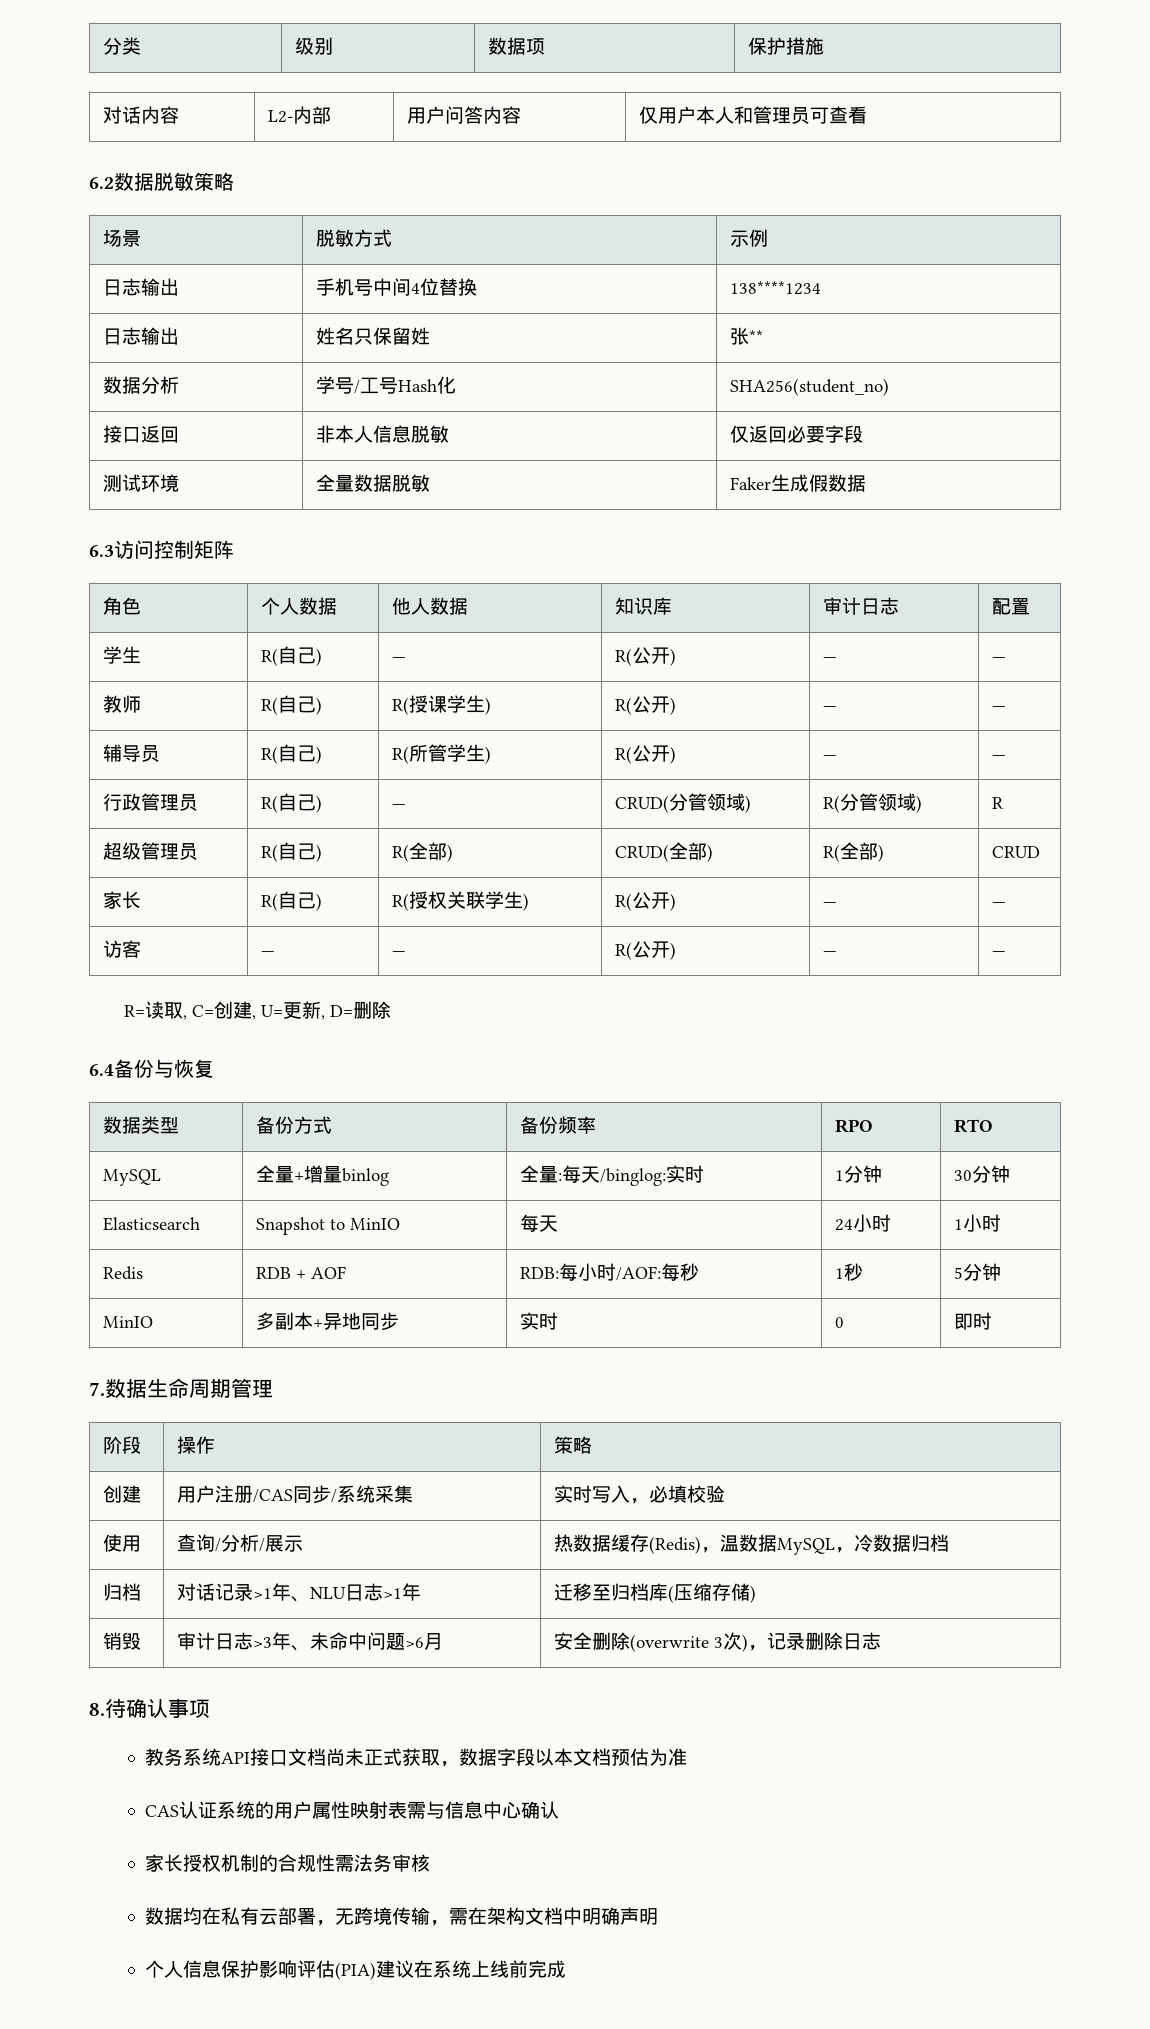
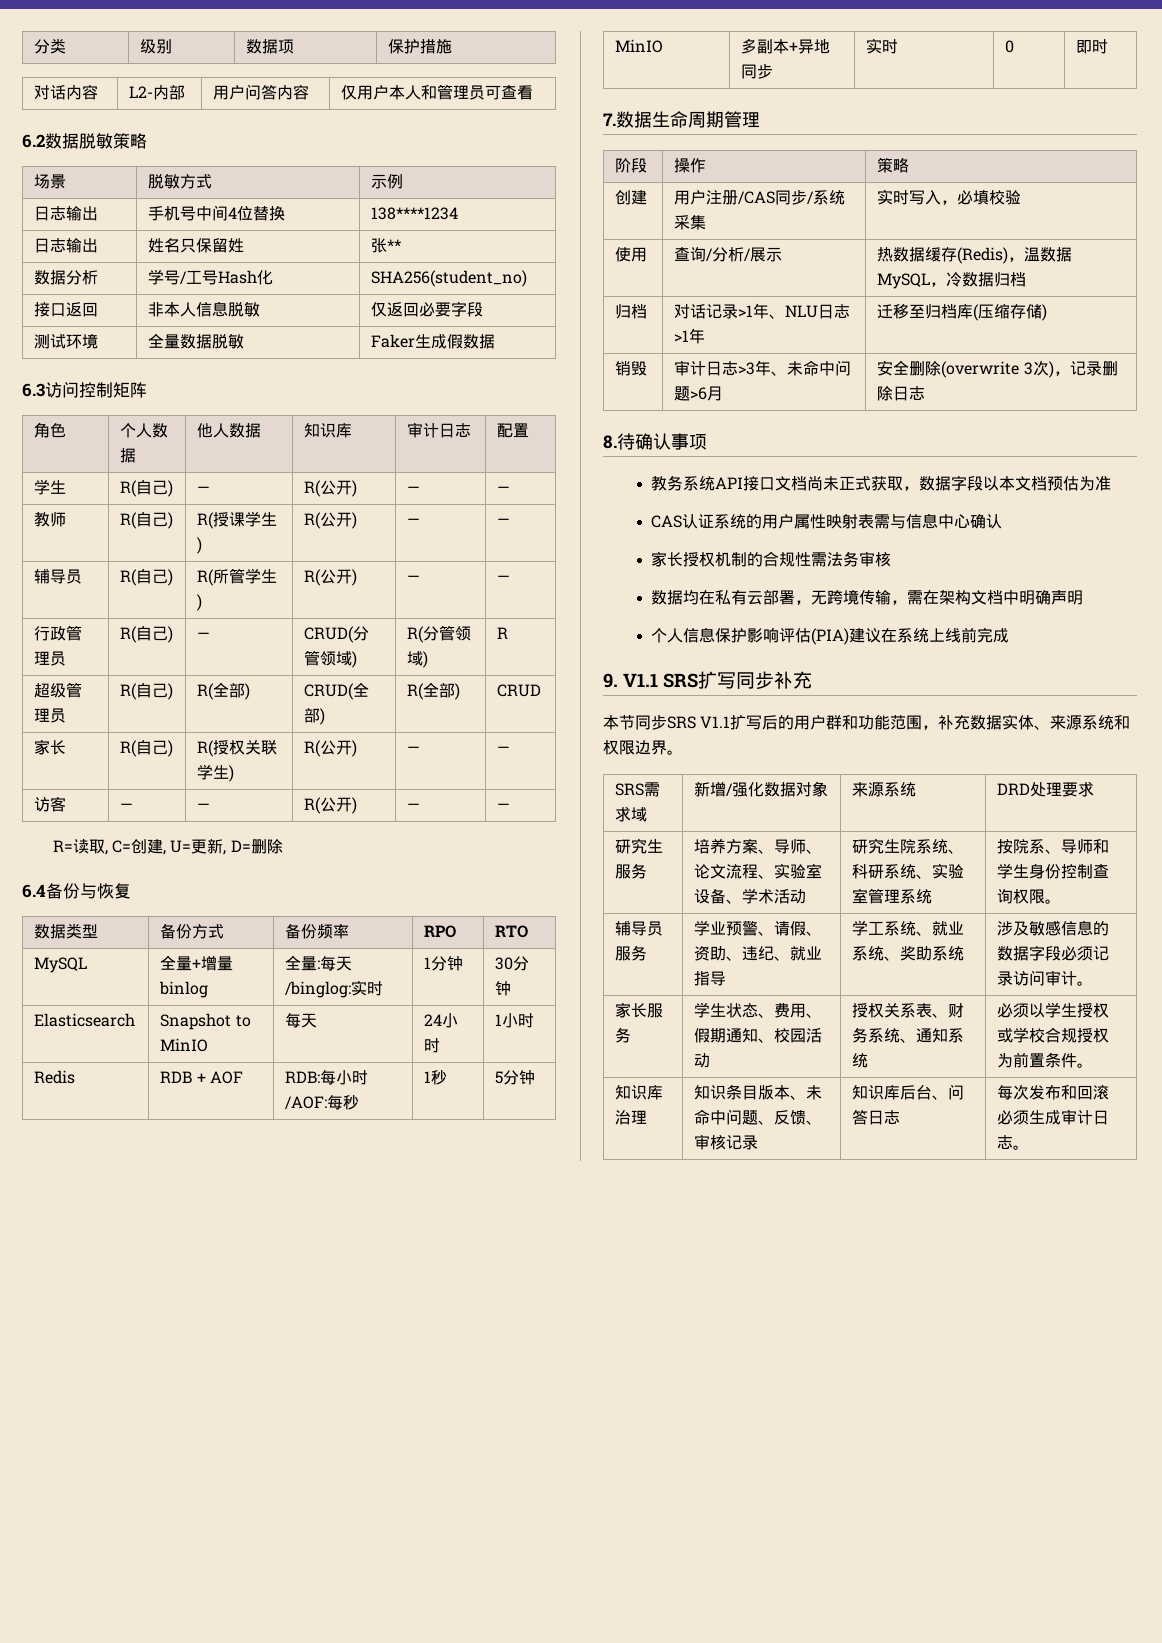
+ 9. V1.1 SRS扩写同步补充
+ 本节同步SRS V1.1扩写后的用户群和功能范围，补充数据实体、来源系统和权限边界。
+ SRS需求域 | 新增/强化数据对象 | 来源系统 | DRD处理要求
+ 研究生服务 | 培养方案、导师、论文流程、实验室设备、学术活动 | 研究生院系统、科研系统、实验室管理系统 | 按院系、导师和学生身份控制查询权限。
+ 辅导员服务 | 学业预警、请假、资助、违纪、就业指导 | 学工系统、就业系统、奖助系统 | 涉及敏感信息的数据字段必须记录访问审计。
+ 家长服务 | 学生状态、费用、假期通知、校园活动 | 授权关系表、财务系统、通知系统 | 必须以学生授权或学校合规授权为前置条件。
+ 知识库治理 | 知识条目版本、未命中问题、反馈、审核记录 | 知识库后台、问答日志 | 每次发布和回滚必须生成审计日志。

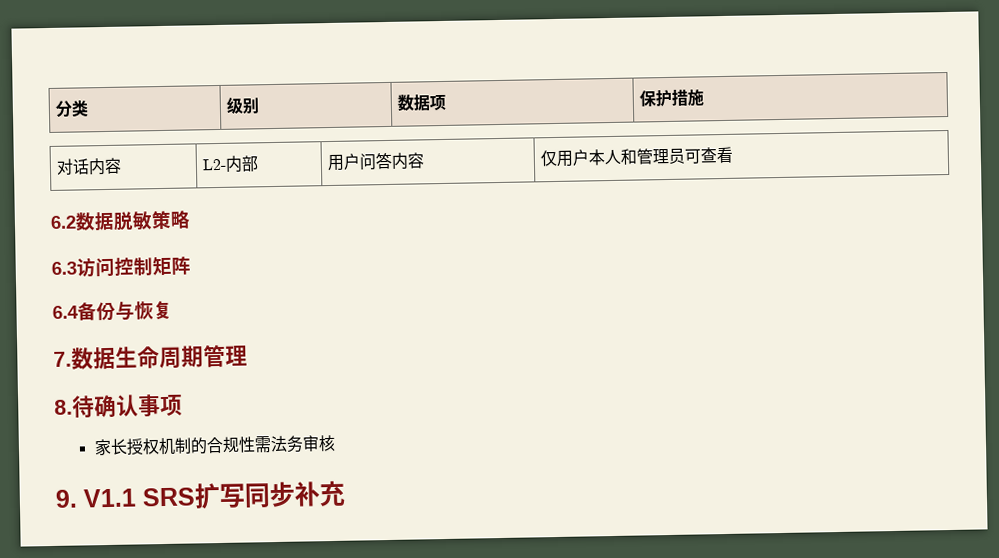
- 场景 | 脱敏方式 | 示例
- 日志输出 | 手机号中间4位替换 | 138****1234
- 日志输出 | 姓名只保留姓 | 张**
- 数据分析 | 学号/工号Hash化 | SHA256(student_no)
- 接口返回 | 非本人信息脱敏 | 仅返回必要字段
- 测试环境 | 全量数据脱敏 | Faker生成假数据
  6.3访问控制矩阵
- 角色 | 个人数据 | 他人数据 | 知识库 | 审计日志 | 配置
- 学生 | R(自己) | — | R(公开) | — | —
- 教师 | R(自己) | R(授课学生) | R(公开) | — | —
- 辅导员 | R(自己) | R(所管学生) | R(公开) | — | —
- 行政管理员 | R(自己) | — | CRUD(分管领域) | R(分管领域) | R
- 超级管理员 | R(自己) | R(全部) | CRUD(全部) | R(全部) | CRUD
- 家长 | R(自己) | R(授权关联学生) | R(公开) | — | —
- 访客 | — | — | R(公开) | — | —
- R=读取, C=创建, U=更新, D=删除
  6.4备份与恢复
- 数据类型 | 备份方式 | 备份频率 | RPO | RTO
- MySQL | 全量+增量binlog | 全量:每天/binglog:实时 | 1分钟 | 30分钟
- Elasticsearch | Snapshot to MinIO | 每天 | 24小时 | 1小时
- Redis | RDB + AOF | RDB:每小时/AOF:每秒 | 1秒 | 5分钟
- MinIO | 多副本+异地同步 | 实时 | 0 | 即时
- 阶段 | 操作 | 策略
- 创建 | 用户注册/CAS同步/系统采集 | 实时写入，必填校验
- 使用 | 查询/分析/展示 | 热数据缓存(Redis)，温数据MySQL，冷数据归档
- 归档 | 对话记录>1年、NLU日志>1年 | 迁移至归档库(压缩存储)
- 销毁 | 审计日志>3年、未命中问题>6月 | 安全删除(overwrite 3次)，记录删除日志
  8.待确认事项
- 教务系统API接口文档尚未正式获取，数据字段以本文档预估为准
- CAS认证系统的用户属性映射表需与信息中心确认
- 数据均在私有云部署，无跨境传输，需在架构文档中明确声明
- 个人信息保护影响评估(PIA)建议在系统上线前完成
- 本节同步SRS V1.1扩写后的用户群和功能范围，补充数据实体、来源系统和权限边界。
- SRS需求域 | 新增/强化数据对象 | 来源系统 | DRD处理要求
- 研究生服务 | 培养方案、导师、论文流程、实验室设备、学术活动 | 研究生院系统、科研系统、实验室管理系统 | 按院系、导师和学生身份控制查询权限。
- 辅导员服务 | 学业预警、请假、资助、违纪、就业指导 | 学工系统、就业系统、奖助系统 | 涉及敏感信息的数据字段必须记录访问审计。
- 家长服务 | 学生状态、费用、假期通知、校园活动 | 授权关系表、财务系统、通知系统 | 必须以学生授权或学校合规授权为前置条件。
- 知识库治理 | 知识条目版本、未命中问题、反馈、审核记录 | 知识库后台、问答日志 | 每次发布和回滚必须生成审计日志。

